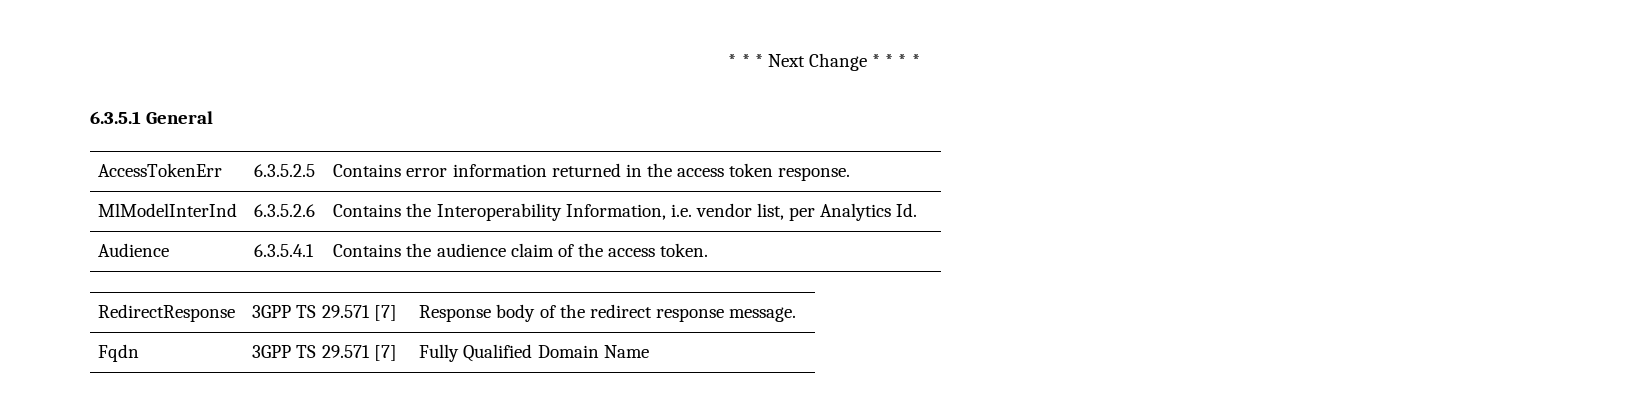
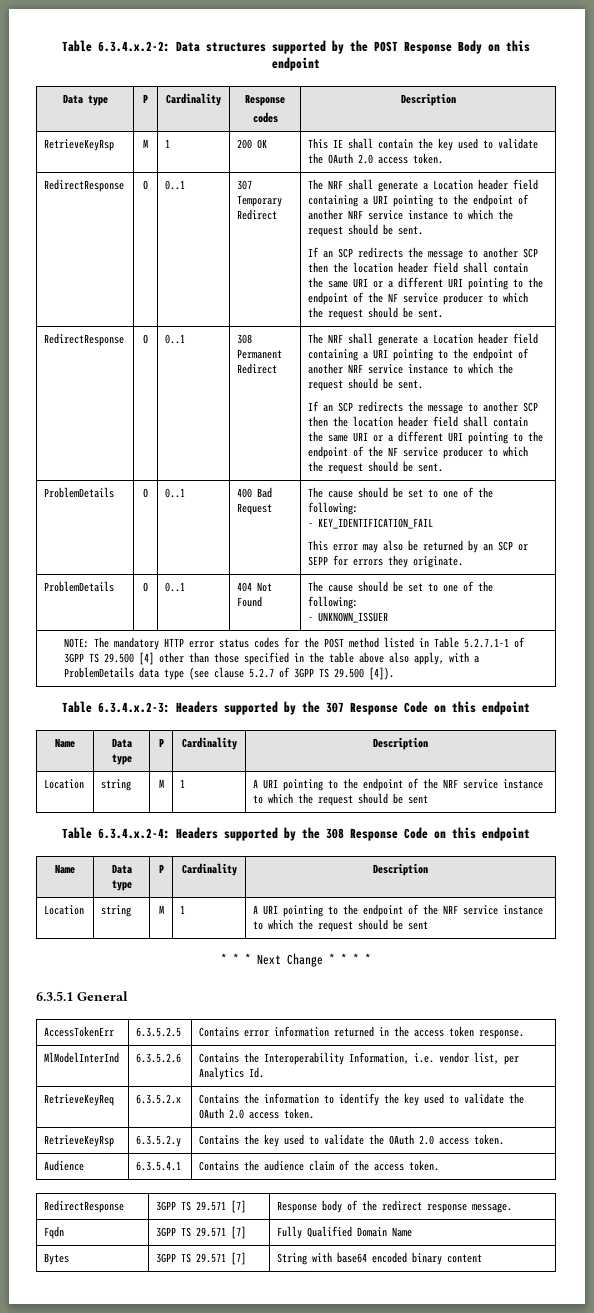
+ Table 6.3.4.x.2-2: Data structures supported by the POST Response Body on this endpoint
+ Data type | P | Cardinality | Response
+ codes | Description
+ RetrieveKeyRsp | M | 1 | 200 OK | This IE shall contain the key used to validate the OAuth 2.0 access token.
+ RedirectResponse | O | 0..1 | 307 Temporary Redirect | The NRF shall generate a Location header field containing a URI pointing to the endpoint of another NRF service instance to which the request should be sent.
+ If an SCP redirects the message to another SCP then the location header field shall contain the same URI or a different URI pointing to the endpoint of the NF service producer to which the request should be sent.
+ RedirectResponse | O | 0..1 | 308 Permanent Redirect | The NRF shall generate a Location header field containing a URI pointing to the endpoint of another NRF service instance to which the request should be sent.
+ If an SCP redirects the message to another SCP then the location header field shall contain the same URI or a different URI pointing to the endpoint of the NF service producer to which the request should be sent.
+ ProblemDetails | O | 0..1 | 400 Bad Request | The cause should be set to one of the following:
+ - KEY_IDENTIFICATION_FAIL
+ This error may also be returned by an SCP or SEPP for errors they originate.
+ ProblemDetails | O | 0..1 | 404 Not Found | The cause should be set to one of the following:
+ - UNKNOWN_ISSUER
+ NOTE: The mandatory HTTP error status codes for the POST method listed in Table 5.2.7.1-1 of 3GPP TS 29.500 [4] other than those specified in the table above also apply, with a ProblemDetails data type (see clause 5.2.7 of 3GPP TS 29.500 [4]).
+ Table 6.3.4.x.2-3: Headers supported by the 307 Response Code on this endpoint
+ Name | Data type | P | Cardinality | Description
+ Location | string | M | 1 | A URI pointing to the endpoint of the NRF service instance to which the request should be sent
+ Table 6.3.4.x.2-4: Headers supported by the 308 Response Code on this endpoint
+ Name | Data type | P | Cardinality | Description
+ Location | string | M | 1 | A URI pointing to the endpoint of the NRF service instance to which the request should be sent
+ RetrieveKeyReq | 6.3.5.2.x | Contains the information to identify the key used to validate the OAuth 2.0 access token.
+ RetrieveKeyRsp | 6.3.5.2.y | Contains the key used to validate the OAuth 2.0 access token.
+ Bytes | 3GPP TS 29.571 [7] | String with base64 encoded binary content

